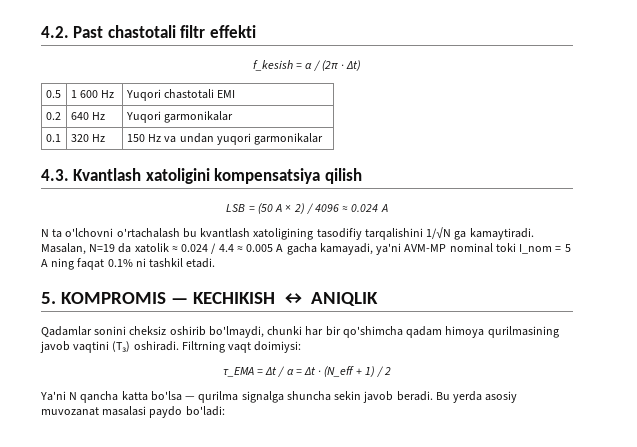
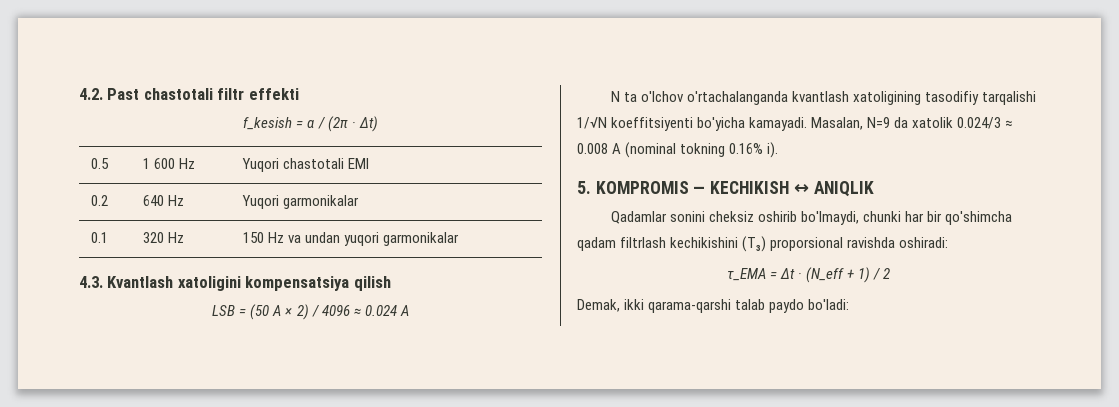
- N ta o'lchovni o'rtachalash bu kvantlash xatoligining tasodifiy tarqalishini 1/√N ga kamaytiradi. Masalan, N=19 da xatolik ≈ 0.024 / 4.4 ≈ 0.005 A gacha kamayadi, ya'ni AVM-MP nominal toki I_nom = 5 A ning faqat 0.1% ni tashkil etadi.
+ N ta o'lchov o'rtachalanganda kvantlash xatoligining tasodifiy tarqalishi 1/√N koeffitsiyenti bo'yicha kamayadi. Masalan, N=9 da xatolik 0.024/3 ≈ 0.008 A (nominal tokning 0.16% i).
- Qadamlar sonini cheksiz oshirib bo'lmaydi, chunki har bir qo'shimcha qadam himoya qurilmasining javob vaqtini (T₃) oshiradi. Filtrning vaqt doimiysi:
+ Qadamlar sonini cheksiz oshirib bo'lmaydi, chunki har bir qo'shimcha qadam filtrlash kechikishini (T₃) proporsional ravishda oshiradi:
- τ_EMA = Δt / α = Δt · (N_eff + 1) / 2
+ τ_EMA = Δt · (N_eff + 1) / 2
- Ya'ni N qancha katta bo'lsa — qurilma signalga shuncha sekin javob beradi. Bu yerda asosiy muvozanat masalasi paydo bo'ladi:
+ Demak, ikki qarama-qarshi talab paydo bo'ladi:

